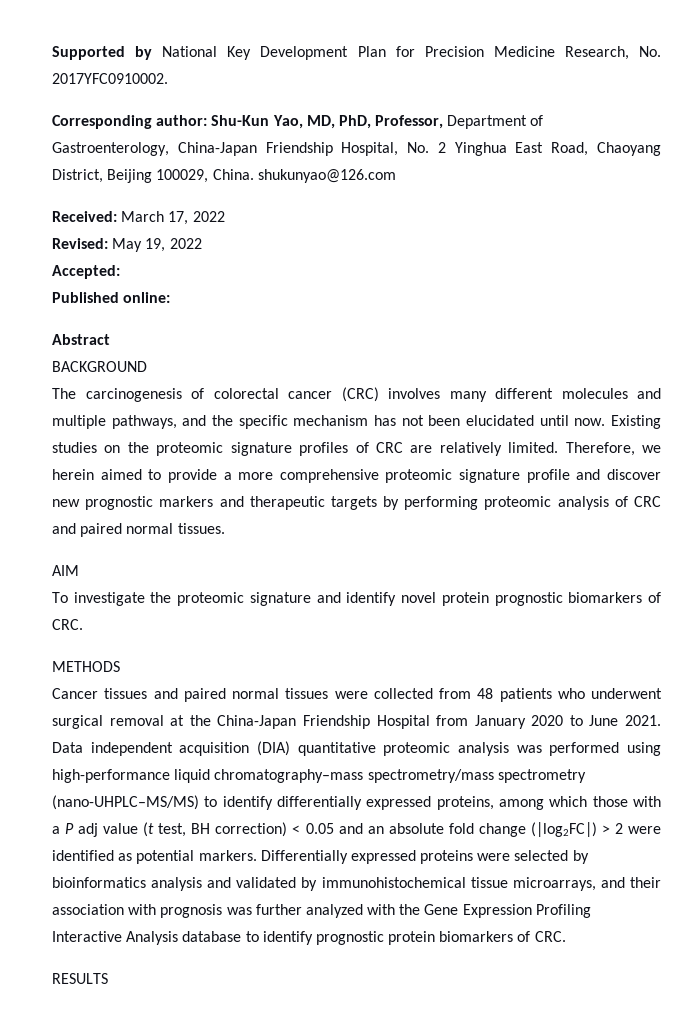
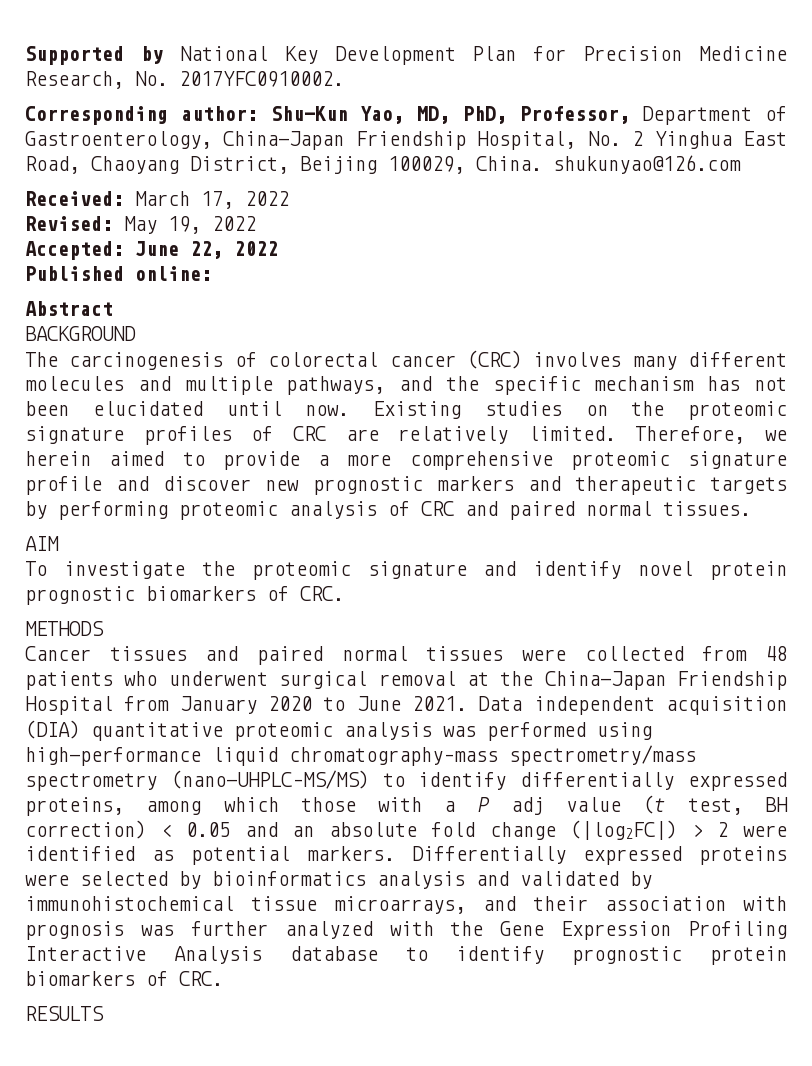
- Accepted:
+ Accepted: June 22, 2022

